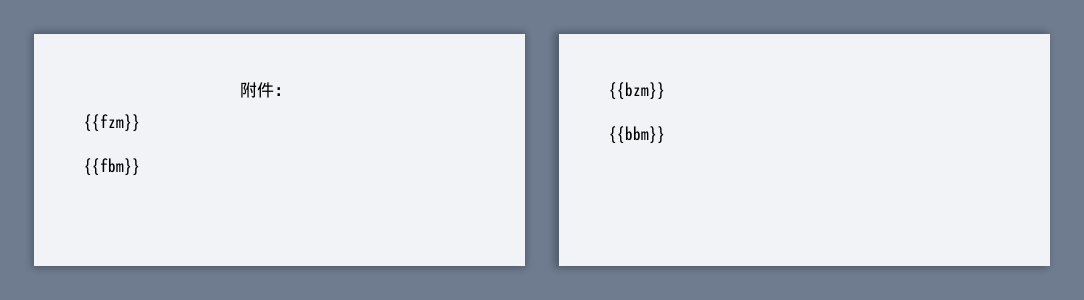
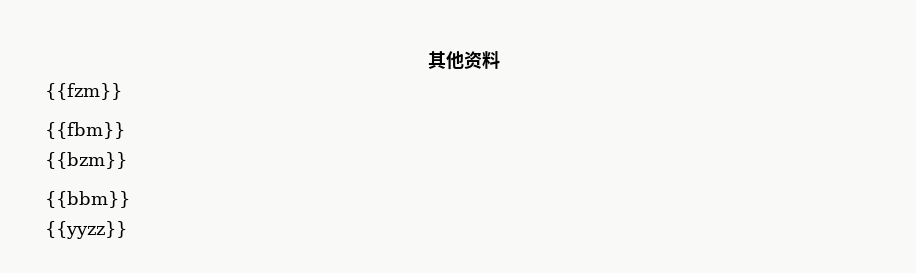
- 附件：
+ 其他资料
+ {{yyzz}}

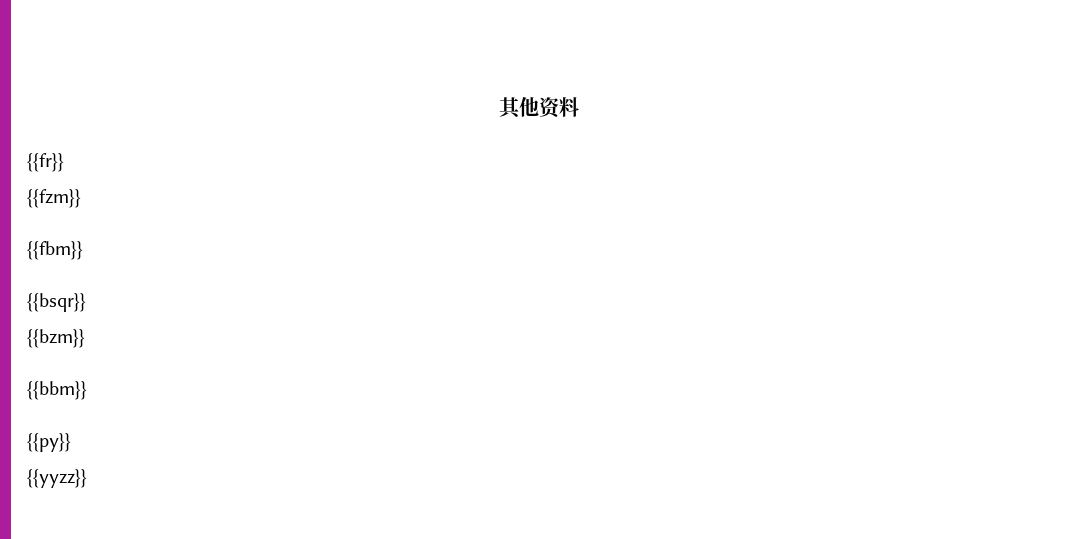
+ {{fr}}
+ {{bsqr}}
+ {{py}}

